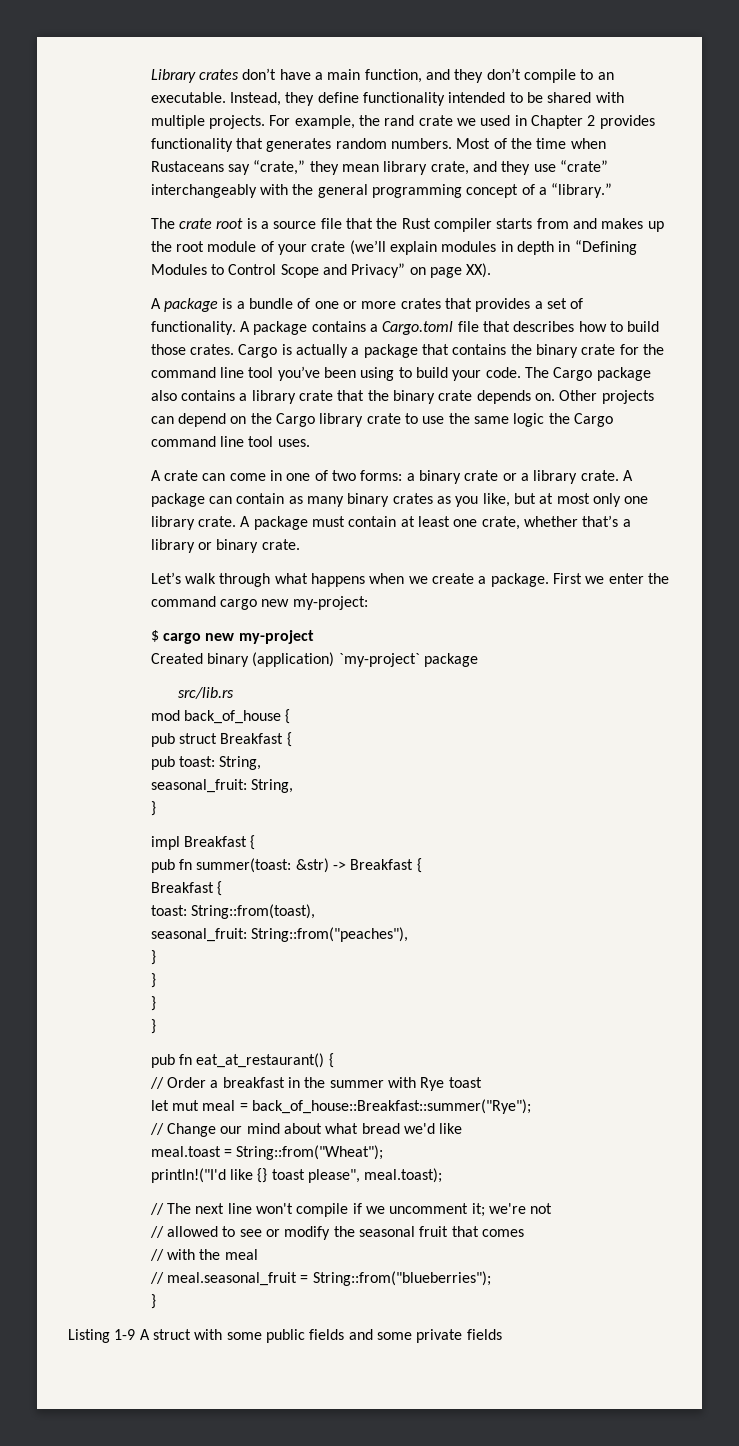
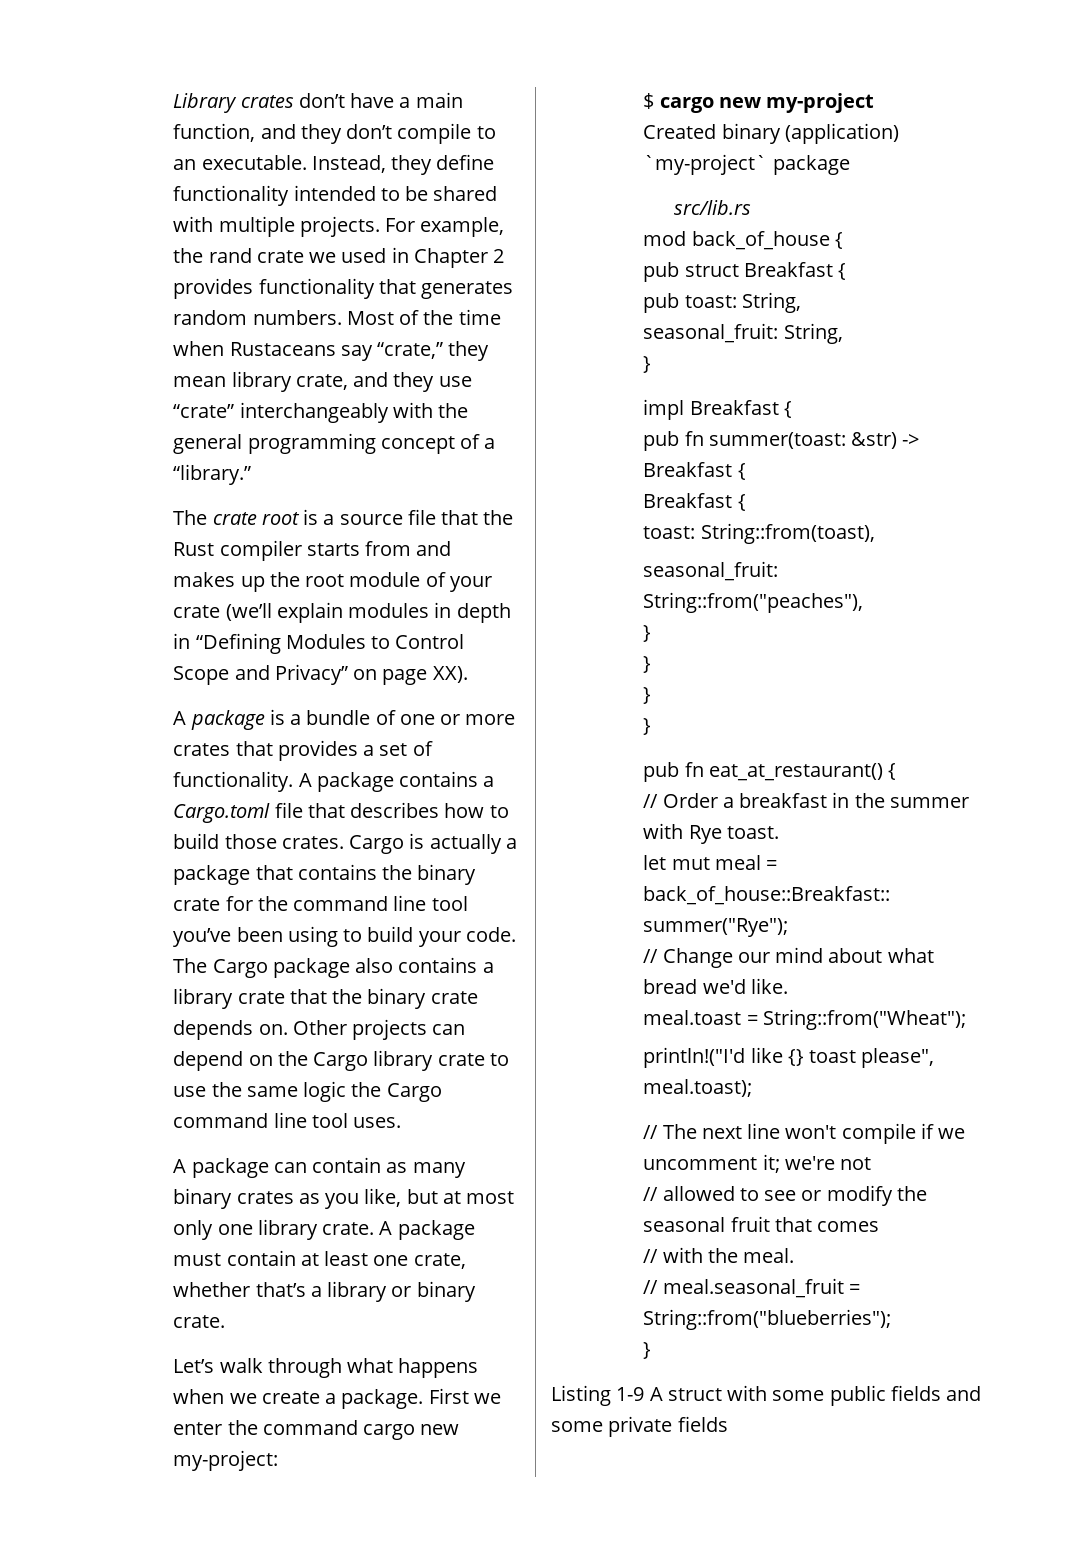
- A crate can come in one of two forms: a binary crate or a library crate. A package can contain as many binary crates as you like, but at most only one library crate.
+ A package can contain as many binary crates as you like, but at most only one library crate.
- // Order a breakfast in the summer with Rye toast
+ // Order a breakfast in the summer with Rye toast.
- // Change our mind about what bread we'd like
+ // Change our mind about what bread we'd like.
- // with the meal
+ // with the meal.

